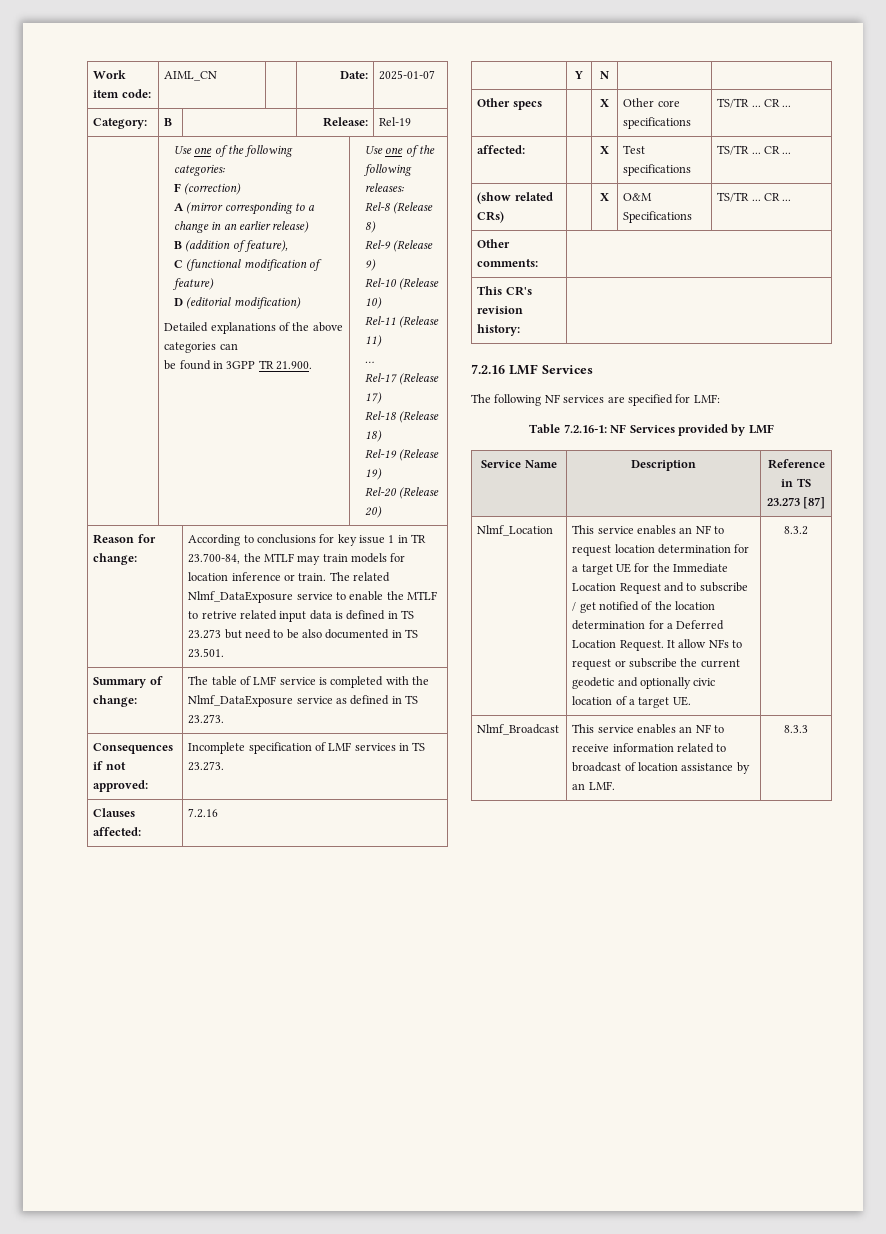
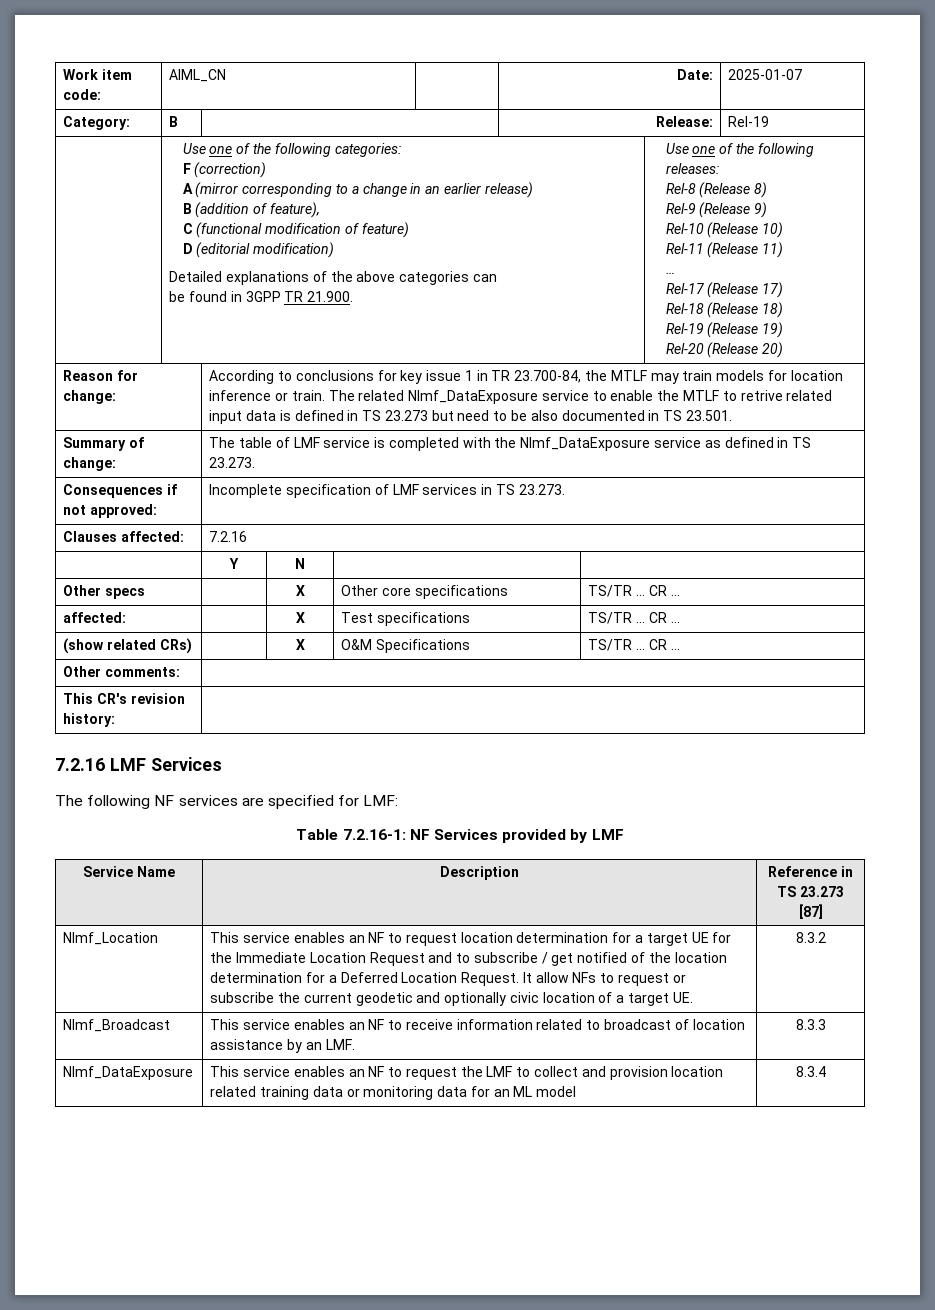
+ Nlmf_DataExposure | This service enables an NF to request the LMF to collect and provision location related training data or monitoring data for an ML model | 8.3.4

